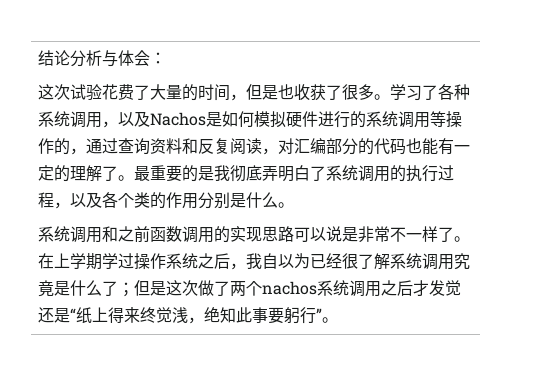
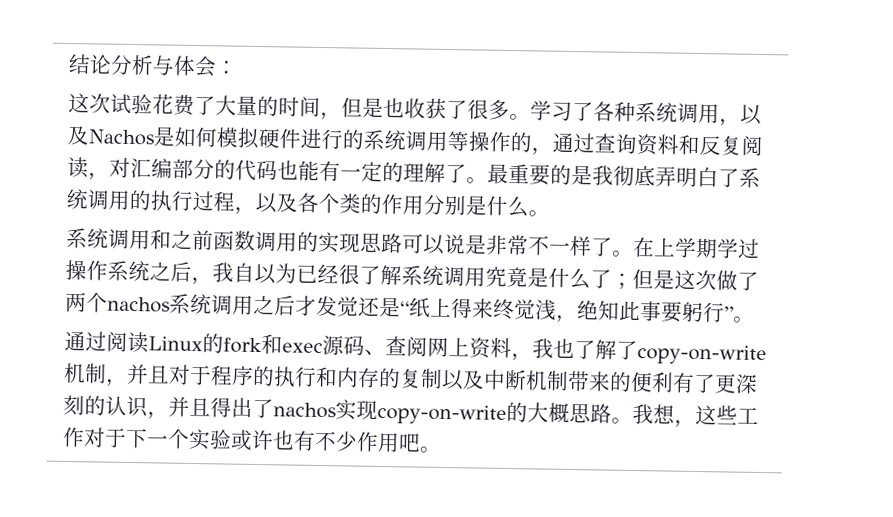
+ 通过阅读Linux的fork和exec源码、查阅网上资料，我也了解了copy-on-write机制，并且对于程序的执行和内存的复制以及中断机制带来的便利有了更深刻的认识，并且得出了nachos实现copy-on-write的大概思路。我想，这些工作对于下一个实验或许也有不少作用吧。

